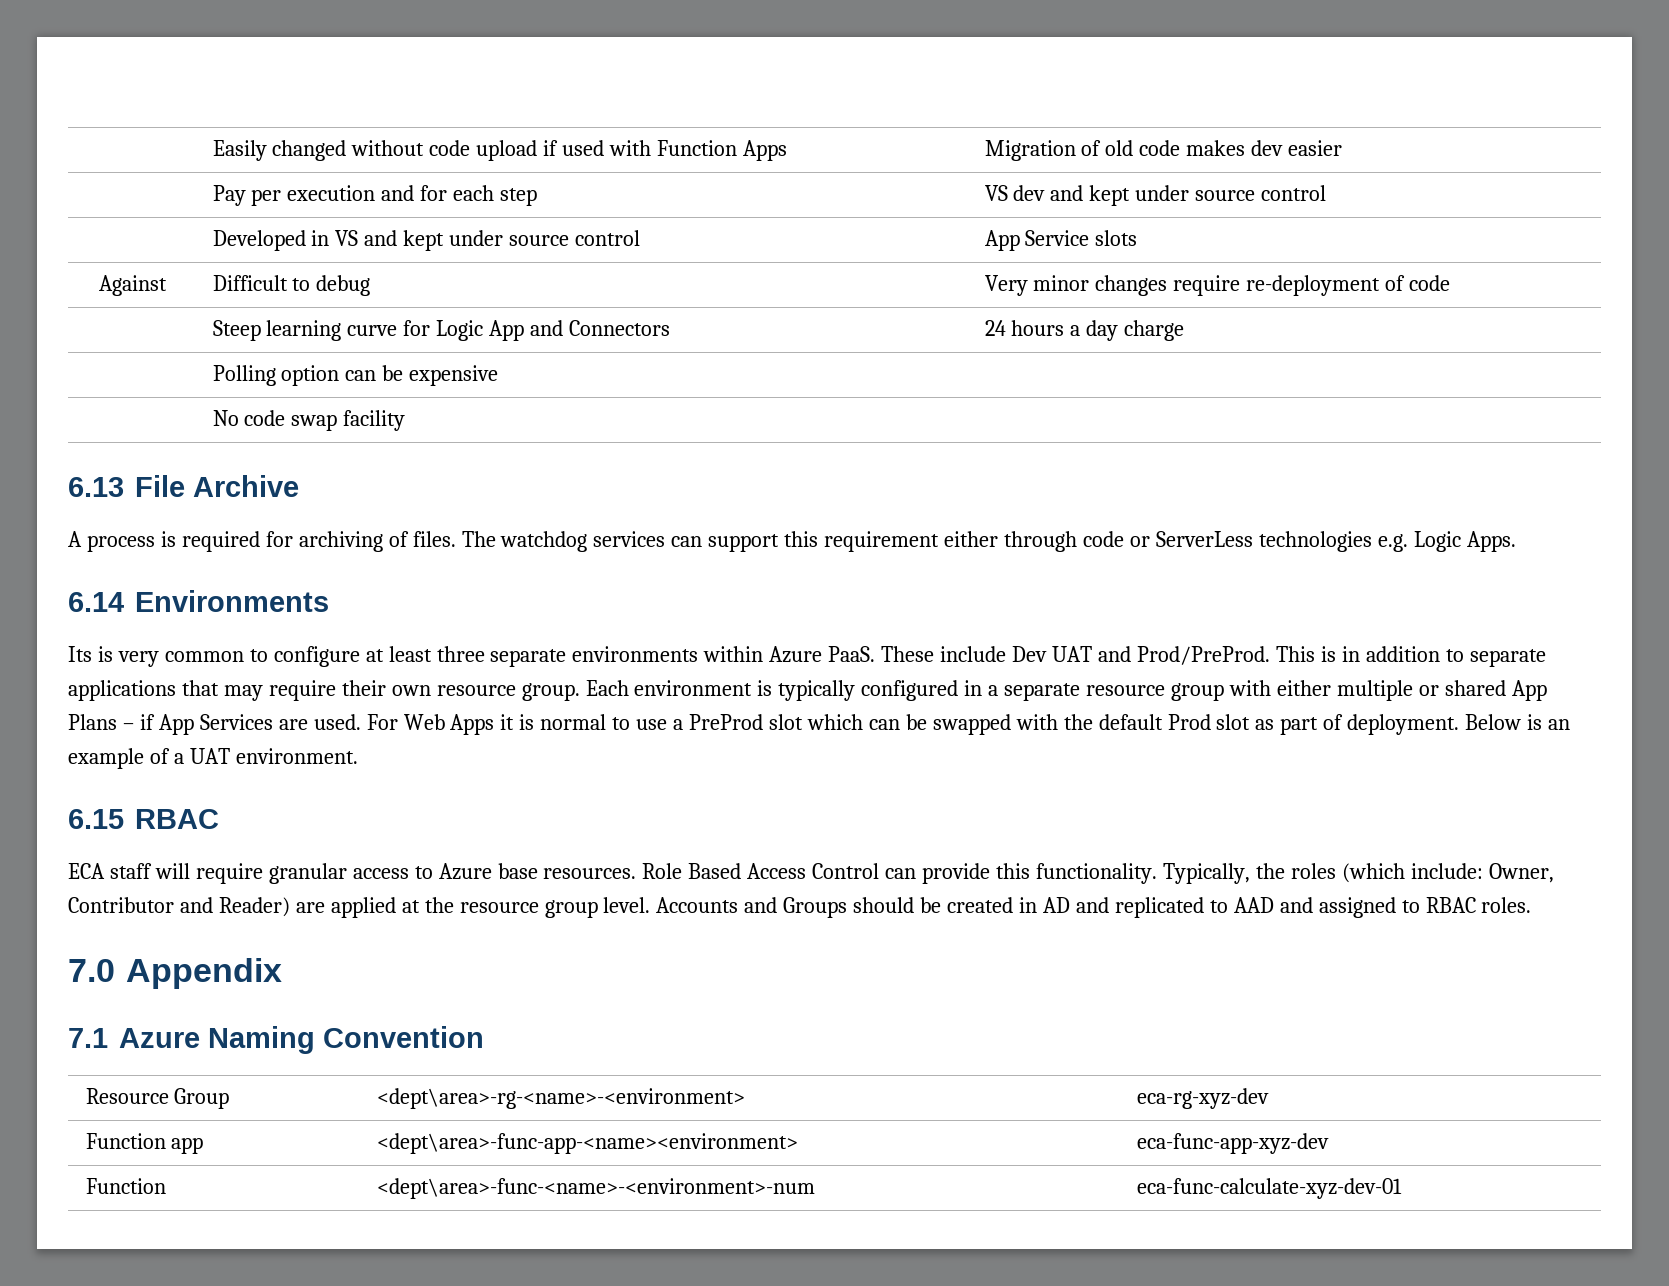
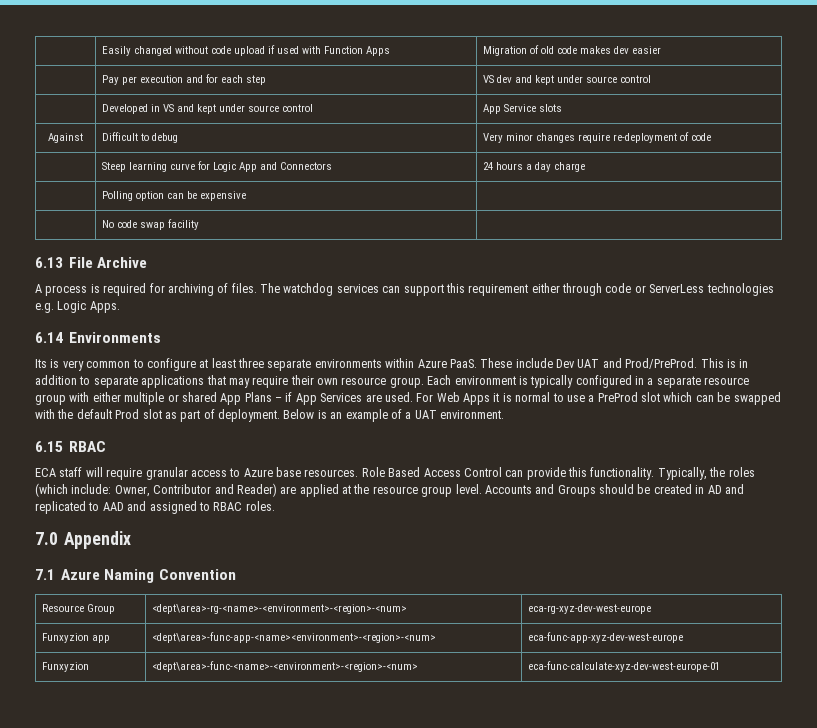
- Resource Group | <dept\area>-rg-<name>-<environment> | eca-rg-xyz-dev
- Function app | <dept\area>-func-app-<name><environment> | eca-func-app-xyz-dev
- Function | <dept\area>-func-<name>-<environment>-num | eca-func-calculate-xyz-dev-01
+ Resource Group | <dept\area>-rg-<name>-<environment>-<region>-<num> | eca-rg-xyz-dev-west-europe
+ Funxyzion app | <dept\area>-func-app-<name><environment>-<region>-<num> | eca-func-app-xyz-dev-west-europe
+ Funxyzion | <dept\area>-func-<name>-<environment>-<region>-<num> | eca-func-calculate-xyz-dev-west-europe-01

